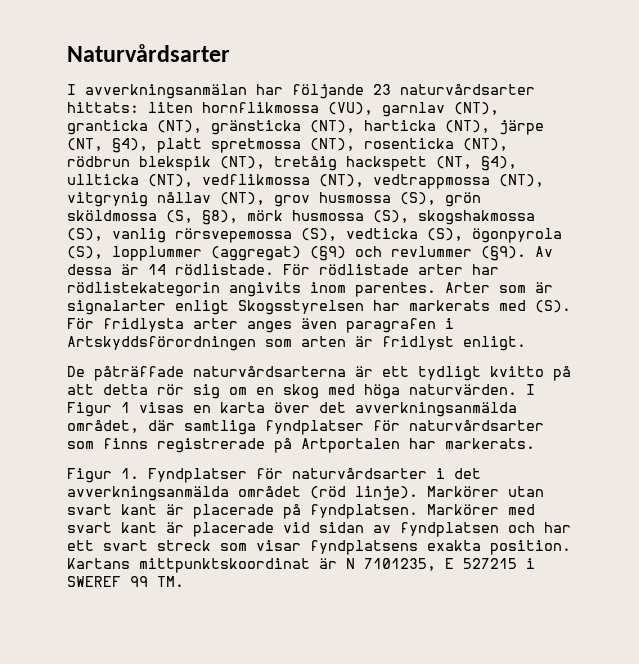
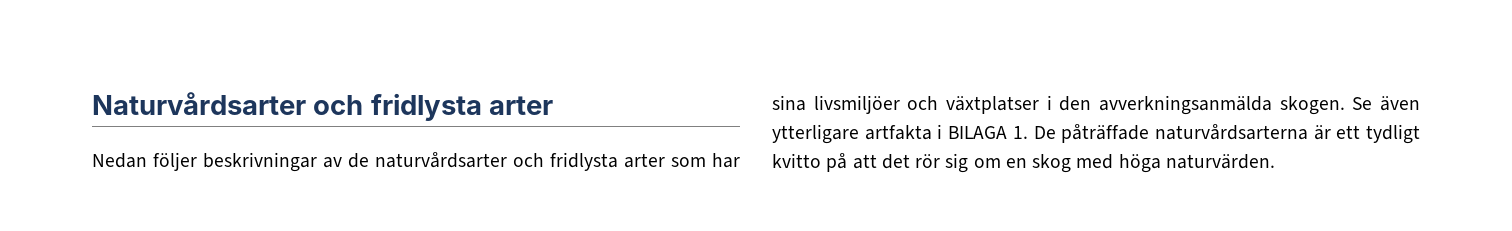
- Naturvårdsarter
- I avverkningsanmälan har följande 23 naturvårdsarter hittats: liten hornflikmossa (VU), garnlav (NT), granticka (NT), gränsticka (NT), harticka (NT), järpe (NT, §4), platt spretmossa (NT), rosenticka (NT), rödbrun blekspik (NT), tretåig hackspett (NT, §4), ullticka (NT), vedflikmossa (NT), vedtrappmossa (NT), vitgrynig nållav (NT), grov husmossa (S), grön sköldmossa (S, §8), mörk husmossa (S), skogshakmossa (S), vanlig rörsvepemossa (S), vedticka (S), ögonpyrola (S), lopplummer (aggregat) (§9) och revlummer (§9). Av dessa är 14 rödlistade. För rödlistade arter har rödlistekategorin angivits inom parentes. Arter som är signalarter enligt Skogsstyrelsen har markerats med (S). För fridlysta arter anges även paragrafen i Artskyddsförordningen som arten är fridlyst enligt.
- De påträffade naturvårdsarterna är ett tydligt kvitto på att detta rör sig om en skog med höga naturvärden. I Figur 1 visas en karta över det avverkningsanmälda området, där samtliga fyndplatser för naturvårdsarter som finns registrerade på Artportalen har markerats.
- Figur 1. Fyndplatser för naturvårdsarter i det avverkningsanmälda området (röd linje). Markörer utan svart kant är placerade på fyndplatsen. Markörer med svart kant är placerade vid sidan av fyndplatsen och har ett svart streck som visar fyndplatsens exakta position. Kartans mittpunktskoordinat är N 7101235, E 527215 i SWEREF 99 TM.
+ Naturvårdsarter och fridlysta arter
+ Nedan följer beskrivningar av de naturvårdsarter och fridlysta arter som har sina livsmiljöer och växtplatser i den avverkningsanmälda skogen. Se även ytterligare artfakta i BILAGA 1. De påträffade naturvårdsarterna är ett tydligt kvitto på att det rör sig om en skog med höga naturvärden.

